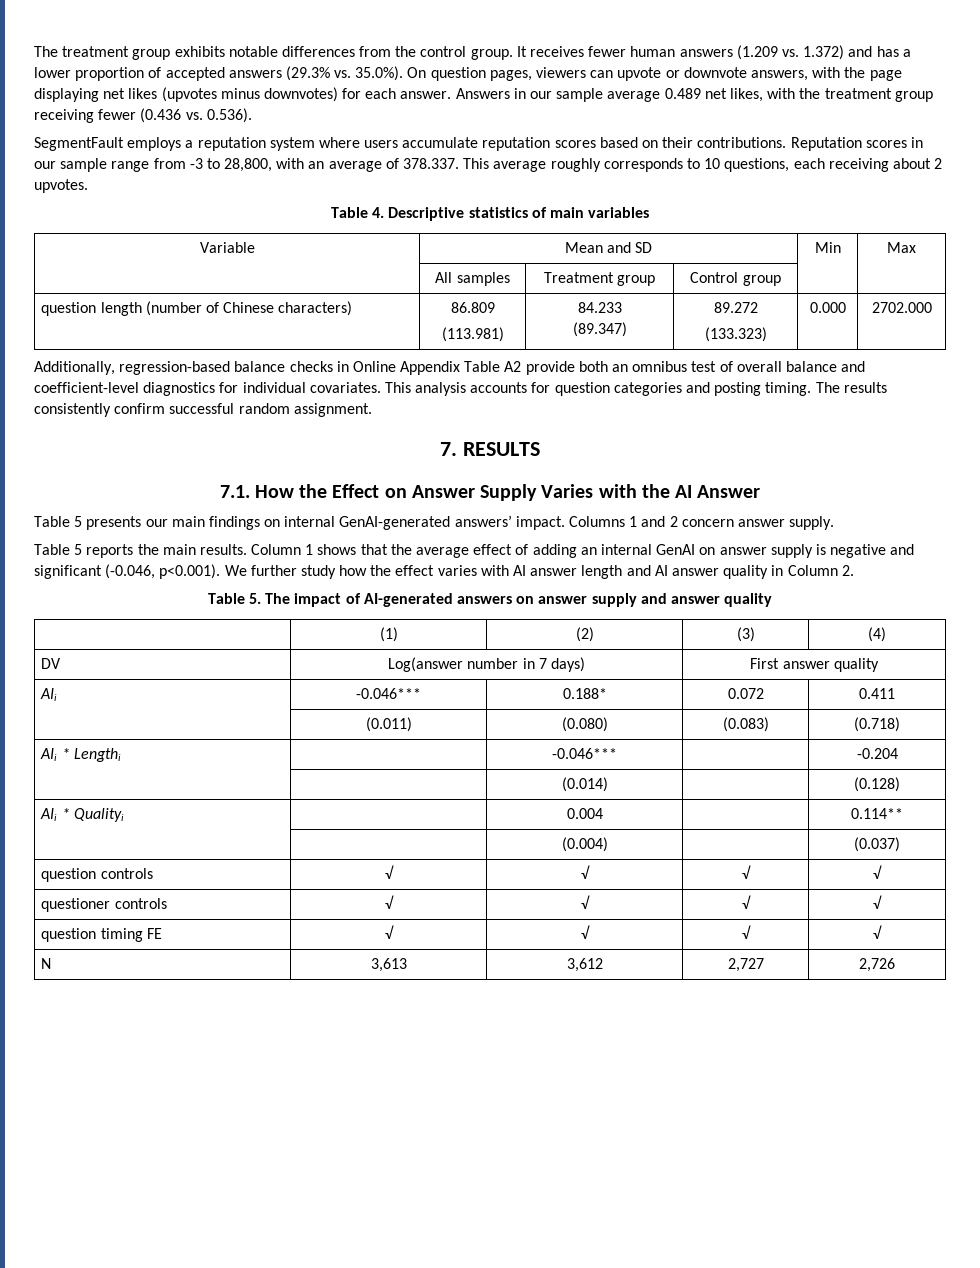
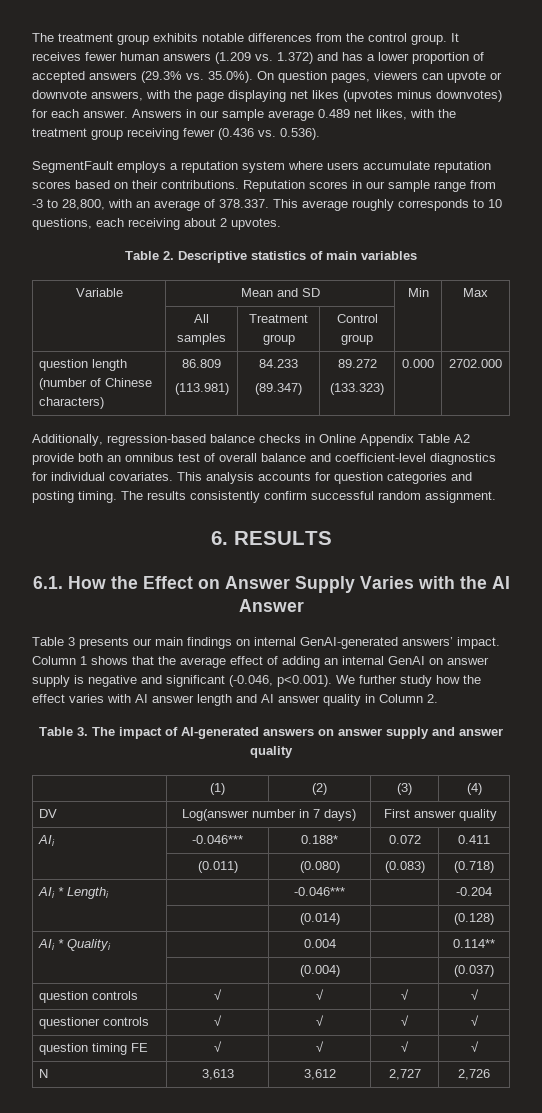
- Table 4. Descriptive statistics of main variables
+ Table 2. Descriptive statistics of main variables
- 7. RESULTS
+ 6. RESULTS
- 7.1. How the Effect on Answer Supply Varies with the AI Answer
+ 6.1. How the Effect on Answer Supply Varies with the AI Answer
- Table 5 presents our main findings on internal GenAI-generated answers’ impact.
+ Table 3 presents our main findings on internal GenAI-generated answers’ impact.
- Columns 1 and 2 concern answer supply.
- Table 5 reports the main results.
- Table 5. The impact of AI-generated answers on answer supply and answer quality
+ Table 3. The impact of AI-generated answers on answer supply and answer quality

